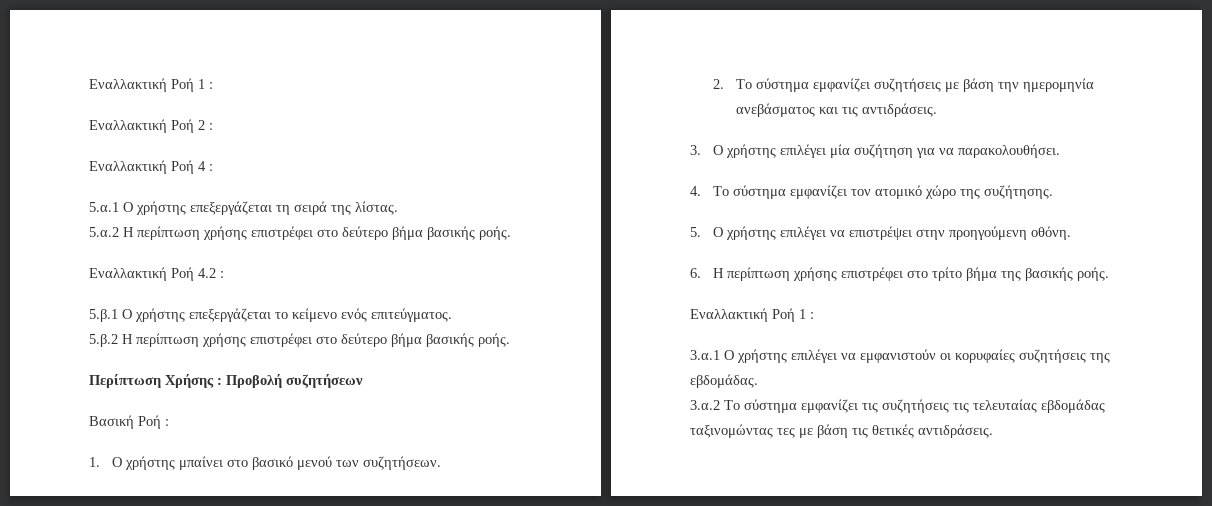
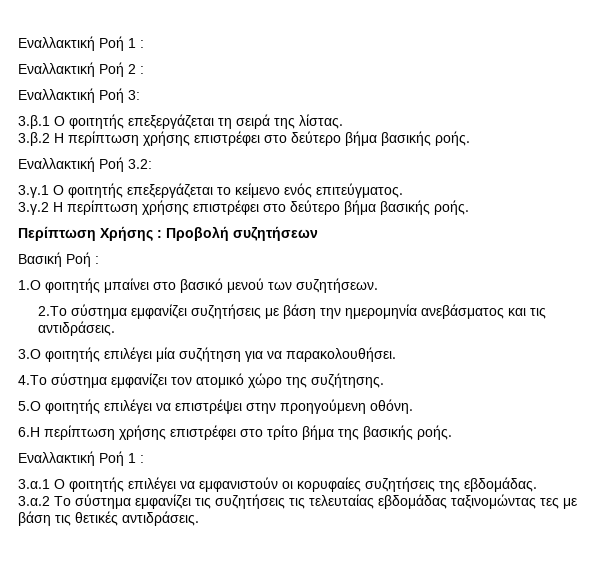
- Εναλλακτική Ροή 4 :
- 5.α.1 Ο χρήστης επεξεργάζεται τη σειρά της λίστας.
+ Εναλλακτική Ροή 3:
+ 3.β.1 Ο φοιτητής επεξεργάζεται τη σειρά της λίστας.
- 5.α.2 Η περίπτωση χρήσης επιστρέφει στο δεύτερο βήμα βασικής ροής.
+ 3.β.2 Η περίπτωση χρήσης επιστρέφει στο δεύτερο βήμα βασικής ροής.
- Εναλλακτική Ροή 4.2 :
- 5.β.1 Ο χρήστης επεξεργάζεται το κείμενο ενός επιτεύγματος.
+ Εναλλακτική Ροή 3.2:
+ 3.γ.1 Ο φοιτητής επεξεργάζεται το κείμενο ενός επιτεύγματος.
- 5.β.2 Η περίπτωση χρήσης επιστρέφει στο δεύτερο βήμα βασικής ροής.
+ 3.γ.2 Η περίπτωση χρήσης επιστρέφει στο δεύτερο βήμα βασικής ροής.
- 1. Ο χρήστης μπαίνει στο βασικό μενού των συζητήσεων.
+ 1.Ο φοιτητής μπαίνει στο βασικό μενού των συζητήσεων.
- 2. Το σύστημα εμφανίζει συζητήσεις με βάση την ημερομηνία ανεβάσματος και τις αντιδράσεις.
+ 2.Το σύστημα εμφανίζει συζητήσεις με βάση την ημερομηνία ανεβάσματος και τις αντιδράσεις.
- 3. Ο χρήστης επιλέγει μία συζήτηση για να παρακολουθήσει.
+ 3.Ο φοιτητής επιλέγει μία συζήτηση για να παρακολουθήσει.
- 4. Το σύστημα εμφανίζει τον ατομικό χώρο της συζήτησης.
+ 4.Το σύστημα εμφανίζει τον ατομικό χώρο της συζήτησης.
- 5. Ο χρήστης επιλέγει να επιστρέψει στην προηγούμενη οθόνη.
+ 5.Ο φοιτητής επιλέγει να επιστρέψει στην προηγούμενη οθόνη.
- 6. Η περίπτωση χρήσης επιστρέφει στο τρίτο βήμα της βασικής ροής.
+ 6.Η περίπτωση χρήσης επιστρέφει στο τρίτο βήμα της βασικής ροής.
- 3.α.1 Ο χρήστης επιλέγει να εμφανιστούν οι κορυφαίες συζητήσεις της εβδομάδας.
+ 3.α.1 Ο φοιτητής επιλέγει να εμφανιστούν οι κορυφαίες συζητήσεις της εβδομάδας.

